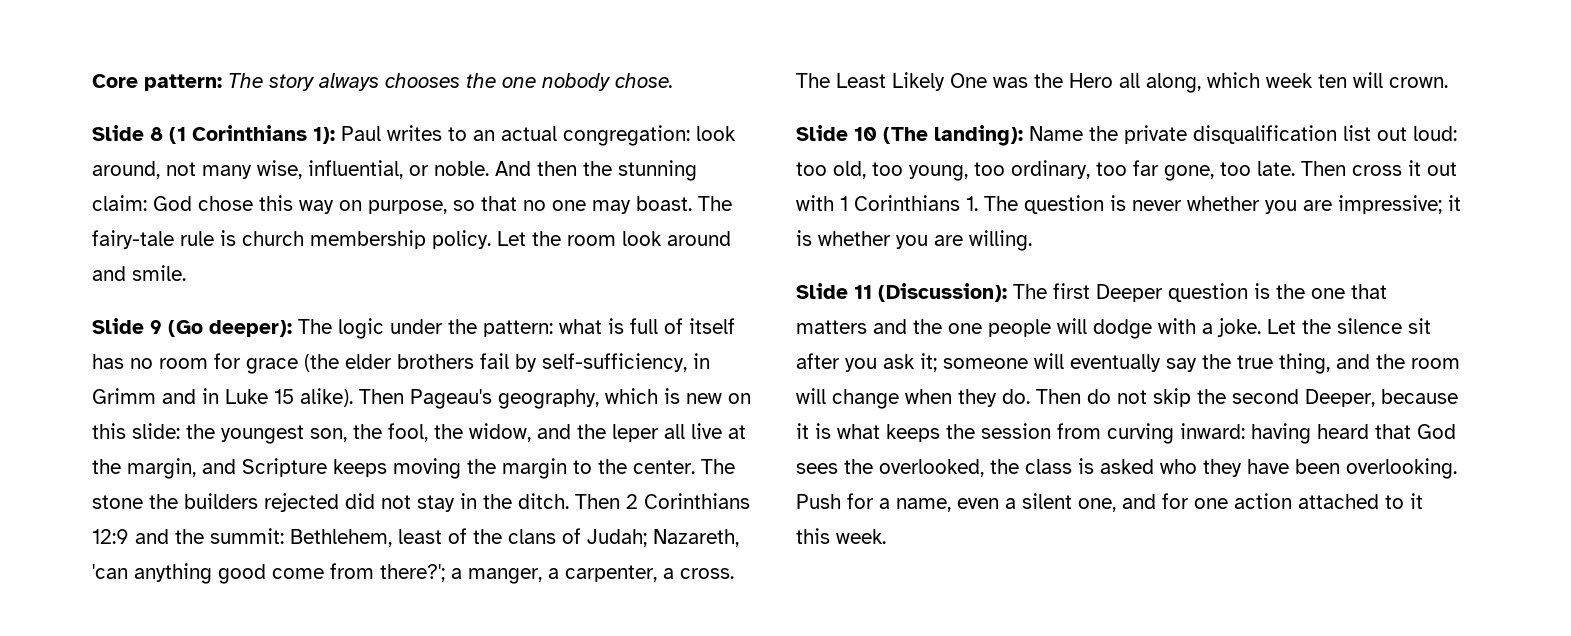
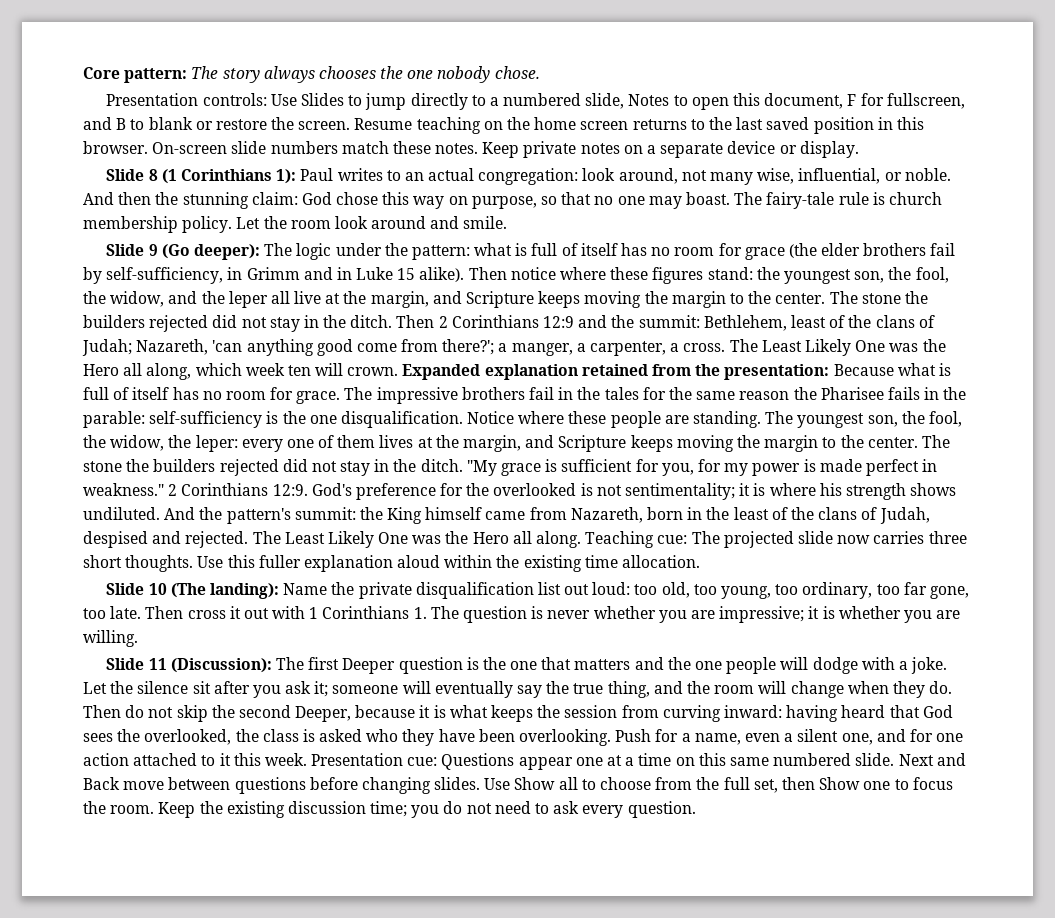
+ Presentation controls: Use Slides to jump directly to a numbered slide, Notes to open this document, F for fullscreen, and B to blank or restore the screen. Resume teaching on the home screen returns to the last saved position in this browser. On-screen slide numbers match these notes. Keep private notes on a separate device or display.
- Then Pageau's geography, which is new on this slide: the youngest son, the fool, the widow, and the leper all live at the margin, and Scripture keeps moving the margin to the center.
+ Then notice where these figures stand: the youngest son, the fool, the widow, and the leper all live at the margin, and Scripture keeps moving the margin to the center.
+ Expanded explanation retained from the presentation: Because what is full of itself has no room for grace. The impressive brothers fail in the tales for the same reason the Pharisee fails in the parable: self-sufficiency is the one disqualification. Notice where these people are standing. The youngest son, the fool, the widow, the leper: every one of them lives at the margin, and Scripture keeps moving the margin to the center. The stone the builders rejected did not stay in the ditch. "My grace is sufficient for you, for my power is made perfect in weakness." 2 Corinthians 12:9. God's preference for the overlooked is not sentimentality; it is where his strength shows undiluted. And the pattern's summit: the King himself came from Nazareth, born in the least of the clans of Judah, despised and rejected. The Least Likely One was the Hero all along. Teaching cue: The projected slide now carries three short thoughts. Use this fuller explanation aloud within the existing time allocation.
+ Presentation cue: Questions appear one at a time on this same numbered slide. Next and Back move between questions before changing slides. Use Show all to choose from the full set, then Show one to focus the room. Keep the existing discussion time; you do not need to ask every question.

